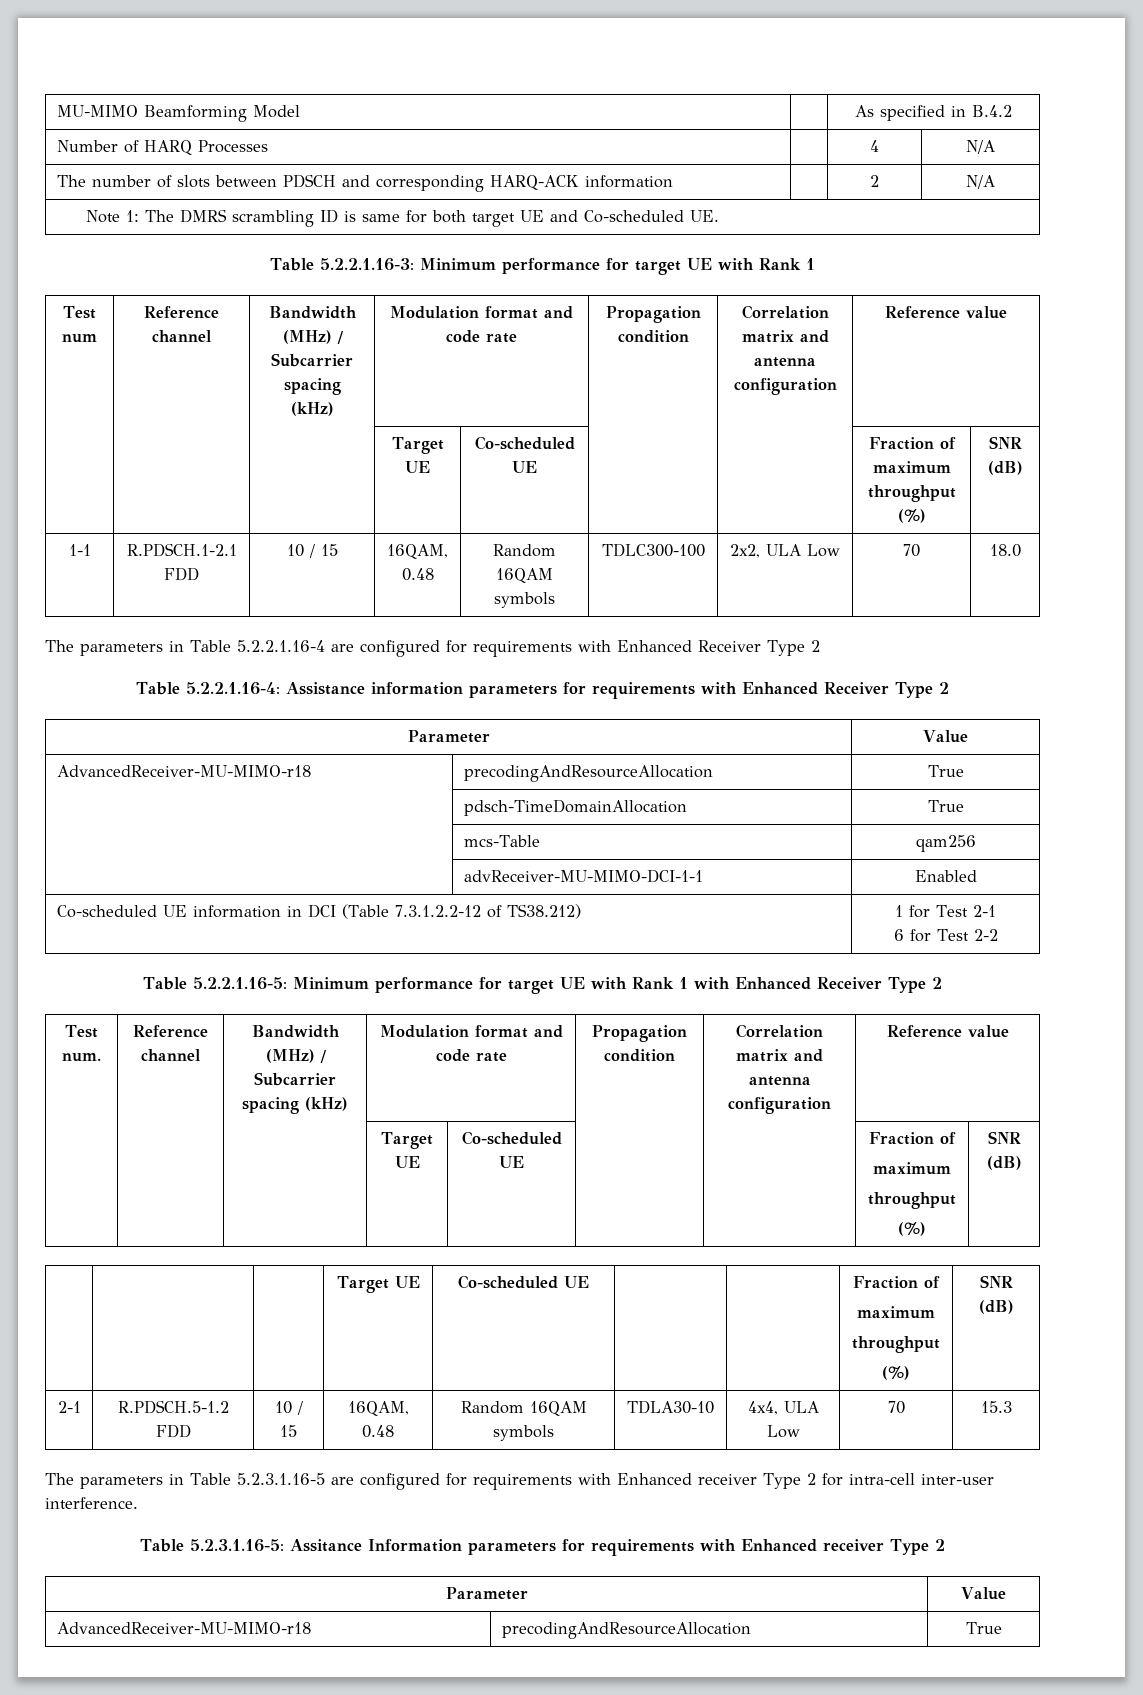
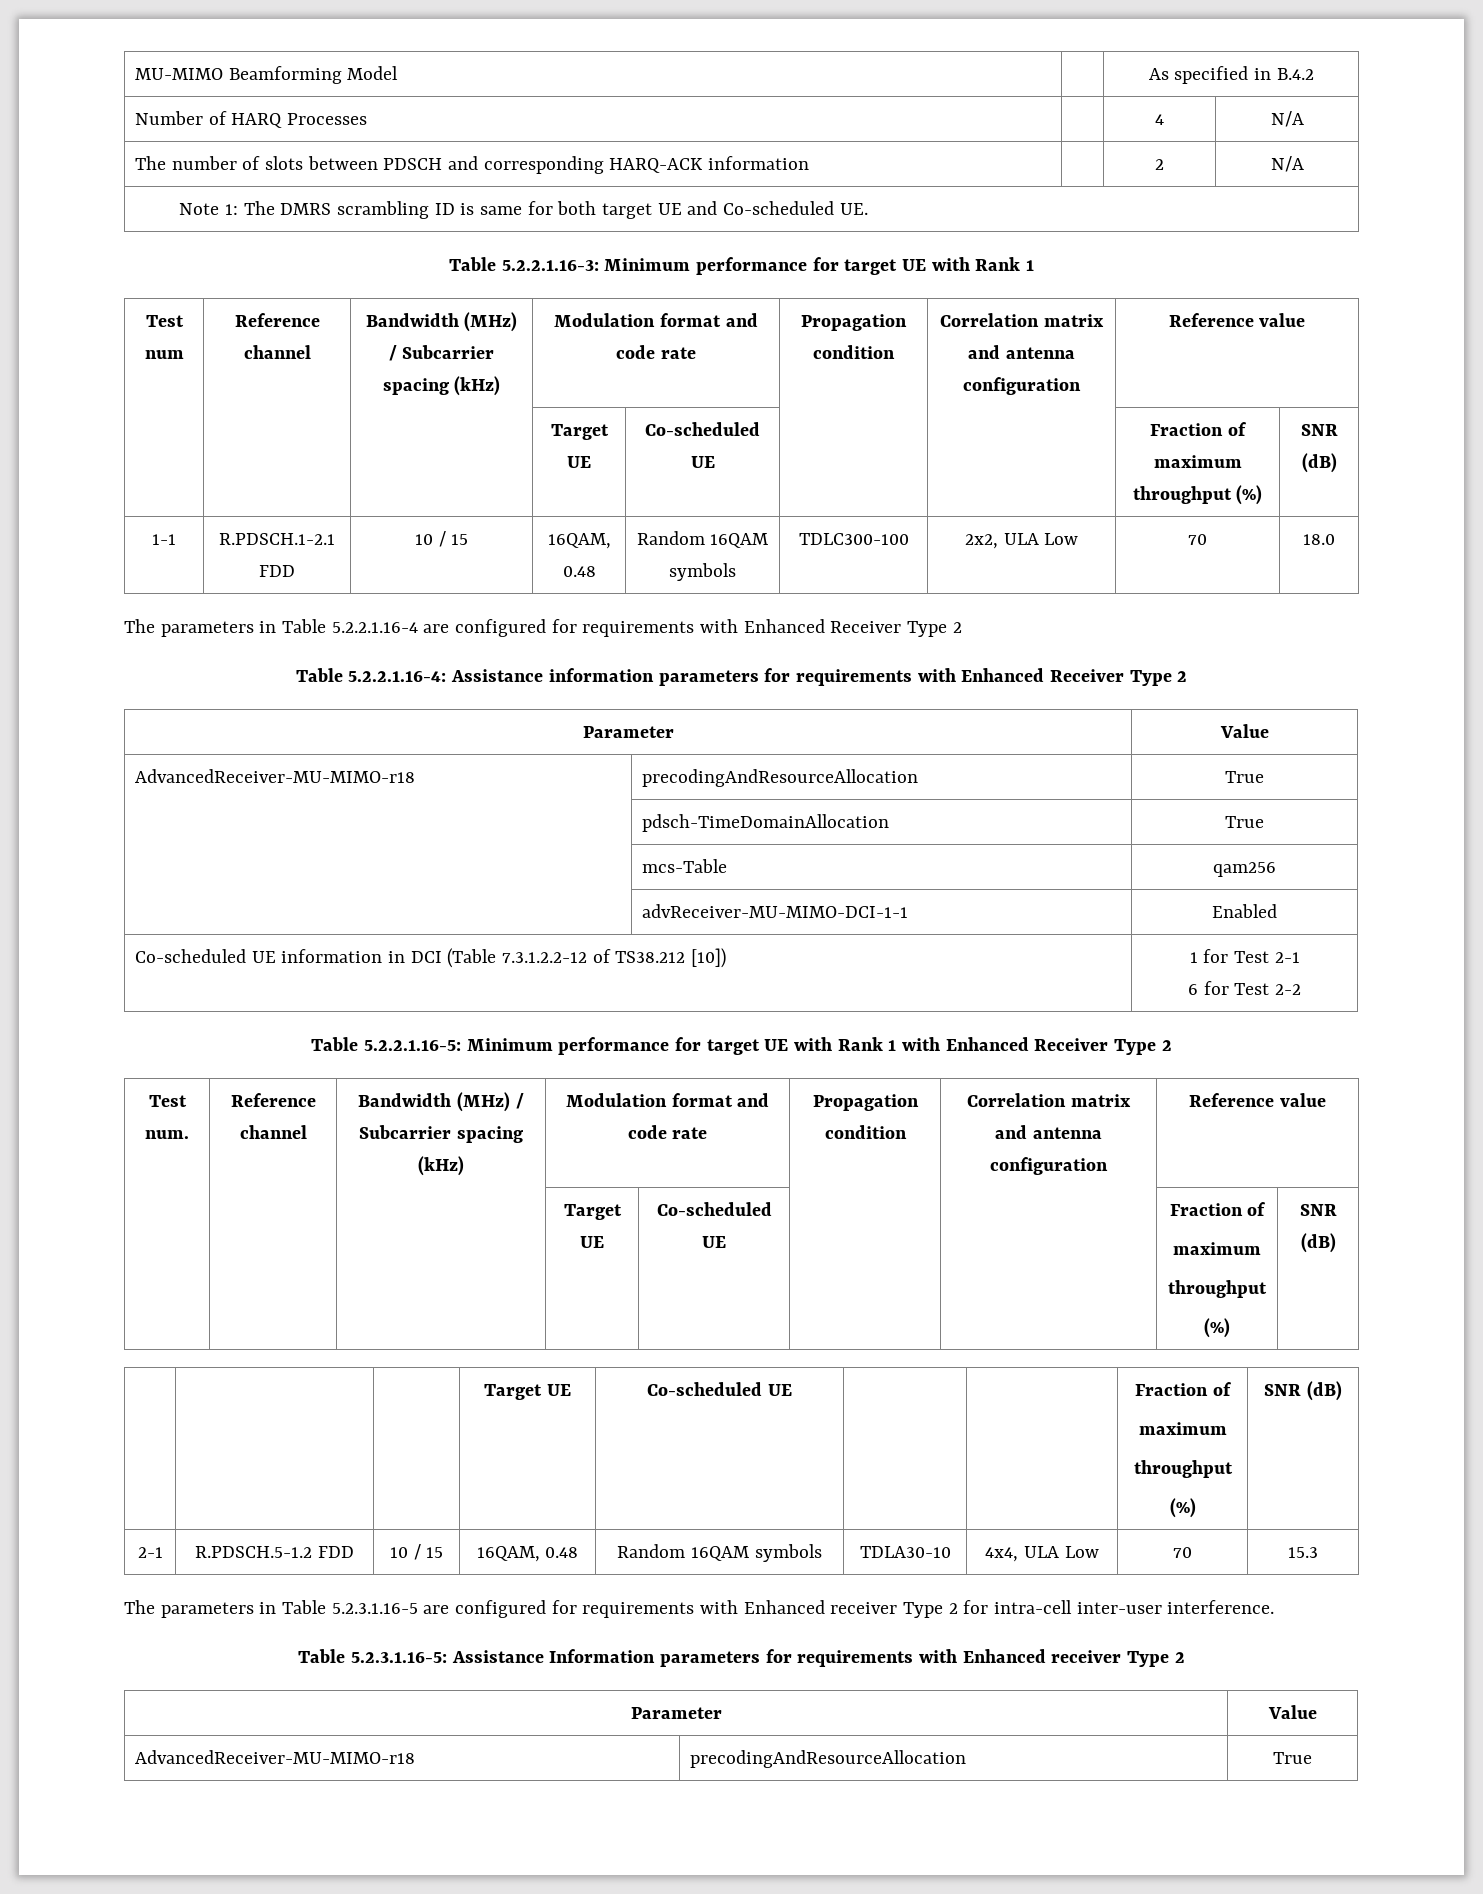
- Co-scheduled UE information in DCI (Table 7.3.1.2.2-12 of TS38.212) | 1 for Test 2-1
+ Co-scheduled UE information in DCI (Table 7.3.1.2.2-12 of TS38.212 [10]) | 1 for Test 2-1
- Table 5.2.3.1.16-5: Assitance Information parameters for requirements with Enhanced receiver Type 2
+ Table 5.2.3.1.16-5: Assistance Information parameters for requirements with Enhanced receiver Type 2

